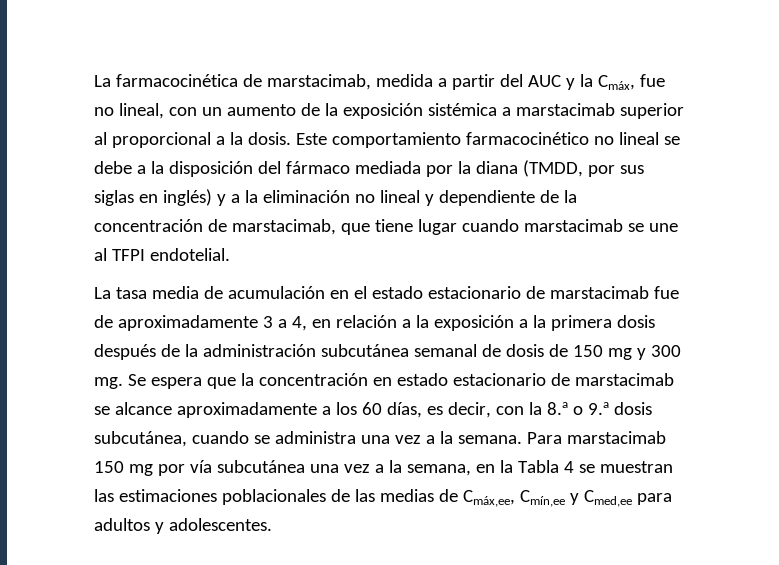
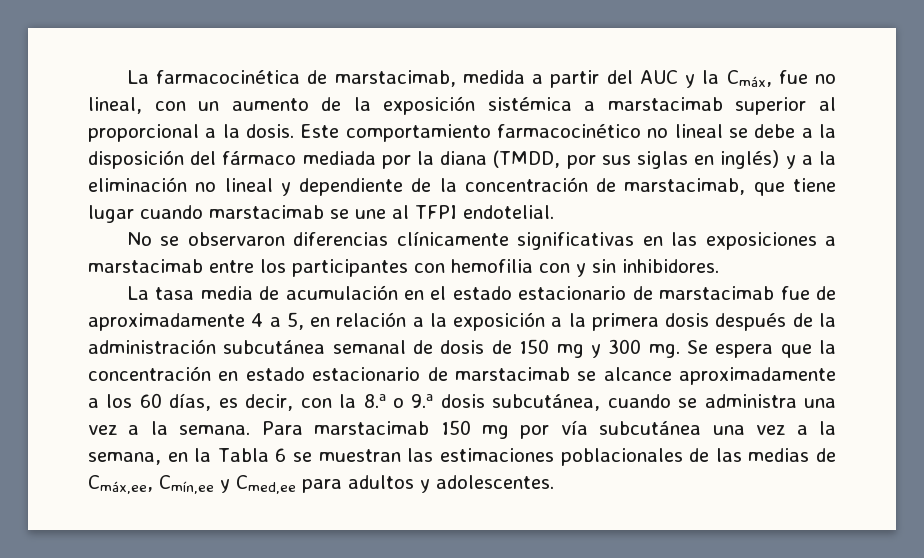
+ No se observaron diferencias clínicamente significativas en las exposiciones a marstacimab entre los participantes con hemofilia con y sin inhibidores.
- La tasa media de acumulación en el estado estacionario de marstacimab fue de aproximadamente 3 a 4, en relación a la exposición a la primera dosis después de la administración subcutánea semanal de dosis de 150 mg y 300 mg.
+ La tasa media de acumulación en el estado estacionario de marstacimab fue de aproximadamente 4 a 5, en relación a la exposición a la primera dosis después de la administración subcutánea semanal de dosis de 150 mg y 300 mg.
- Para marstacimab 150 mg por vía subcutánea una vez a la semana, en la Tabla 4 se muestran las estimaciones poblacionales de las medias de Cmáx,ee, Cmín,ee y Cmed,ee para adultos y adolescentes.
+ Para marstacimab 150 mg por vía subcutánea una vez a la semana, en la Tabla 6 se muestran las estimaciones poblacionales de las medias de Cmáx,ee, Cmín,ee y Cmed,ee para adultos y adolescentes.

